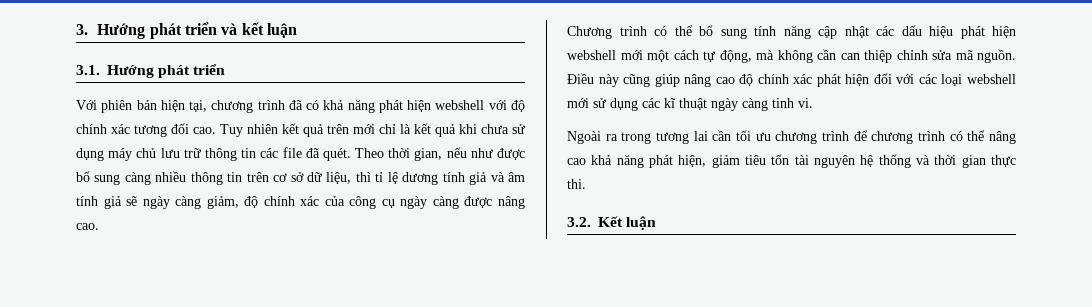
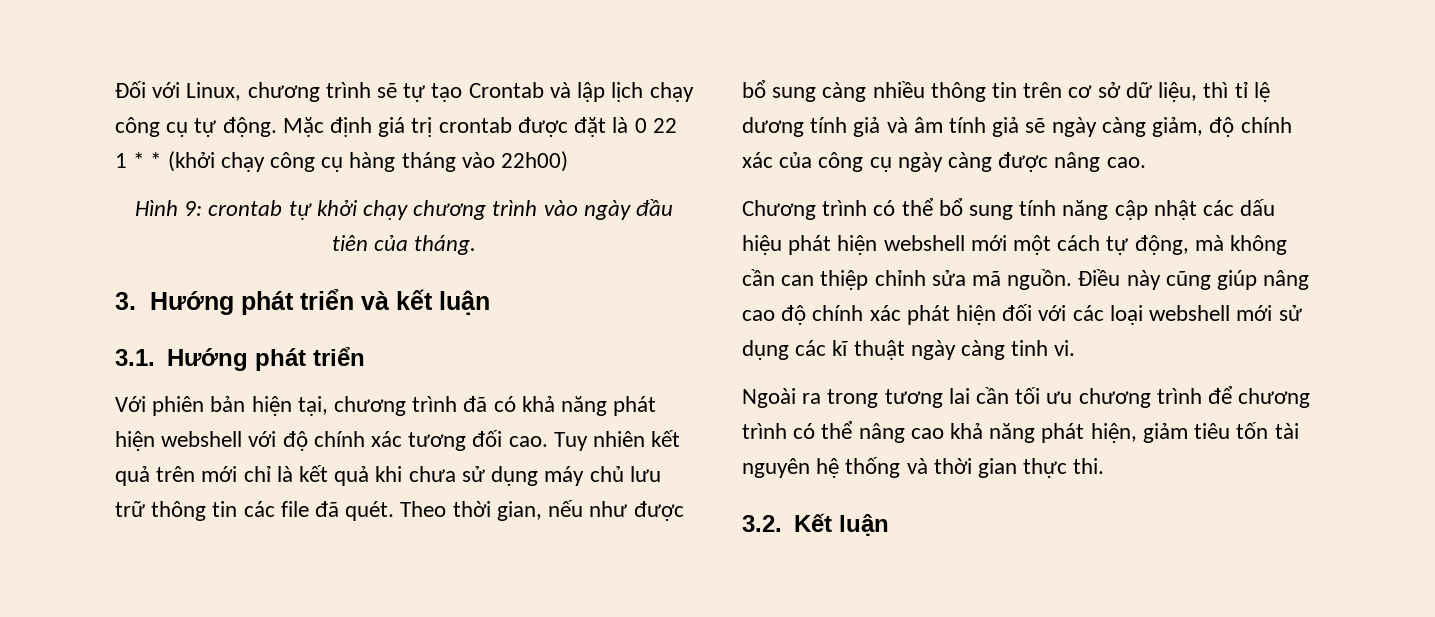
+ Đối với Linux, chương trình sẽ tự tạo Crontab và lập lịch chạy công cụ tự động. Mặc định giá trị crontab được đặt là 0 22 1 * * (khởi chạy công cụ hàng tháng vào 22h00)
+ Hình 9: crontab tự khởi chạy chương trình vào ngày đầu tiên của tháng.

